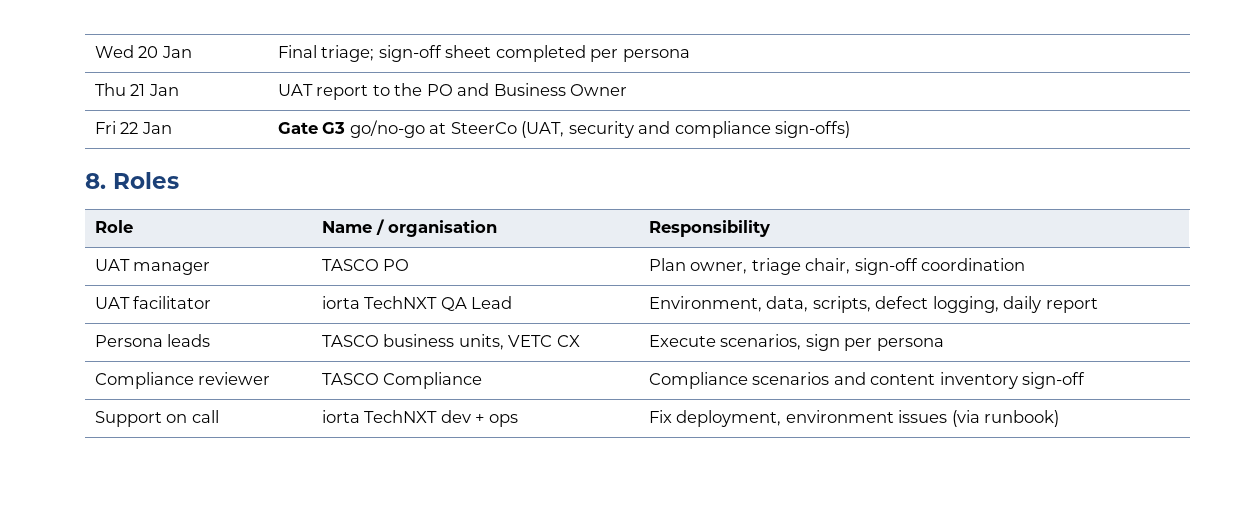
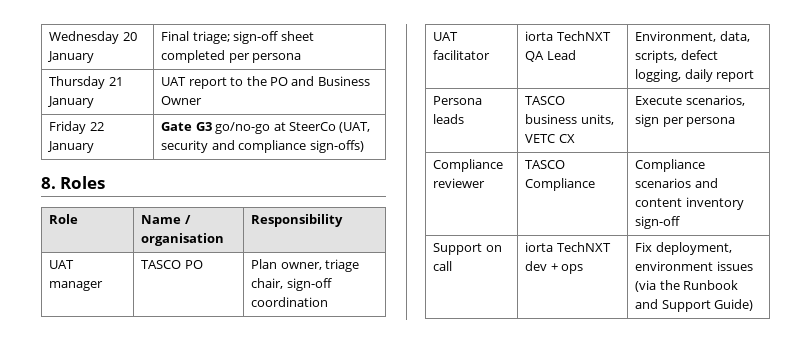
- Wed 20 Jan | Final triage; sign-off sheet completed per persona
+ Wednesday 20 January | Final triage; sign-off sheet completed per persona
- Thu 21 Jan | UAT report to the PO and Business Owner
+ Thursday 21 January | UAT report to the PO and Business Owner
- Fri 22 Jan | Gate G3 go/no-go at SteerCo (UAT, security and compliance sign-offs)
+ Friday 22 January | Gate G3 go/no-go at SteerCo (UAT, security and compliance sign-offs)
- Support on call | iorta TechNXT dev + ops | Fix deployment, environment issues (via runbook)
+ Support on call | iorta TechNXT dev + ops | Fix deployment, environment issues (via the Runbook and Support Guide)

